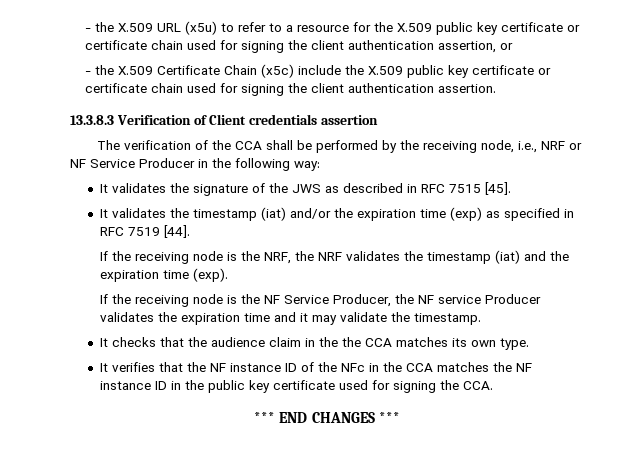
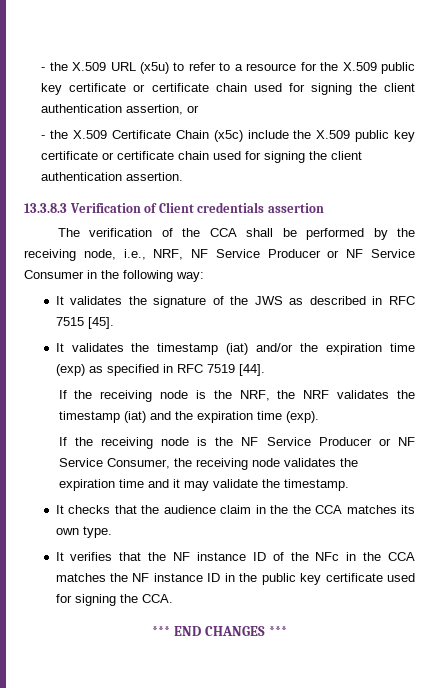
- The verification of the CCA shall be performed by the receiving node, i.e., NRF or NF Service Producer in the following way:
+ The verification of the CCA shall be performed by the receiving node, i.e., NRF, NF Service Producer or NF Service Consumer in the following way:
- If the receiving node is the NF Service Producer, the NF service Producer validates the expiration time and it may validate the timestamp.
+ If the receiving node is the NF Service Producer or NF Service Consumer, the receiving node validates the expiration time and it may validate the timestamp.

